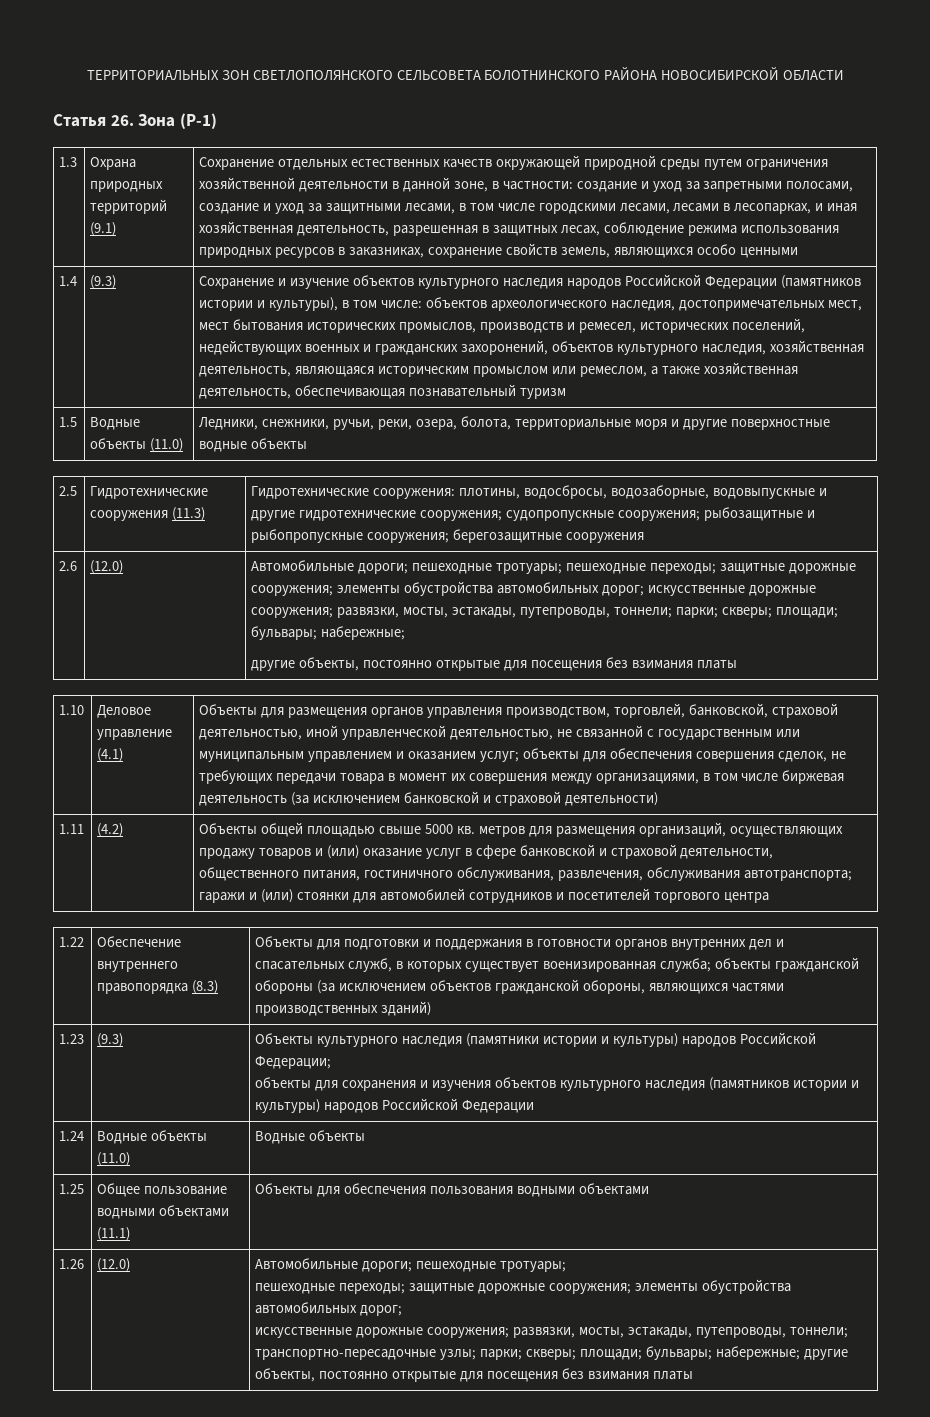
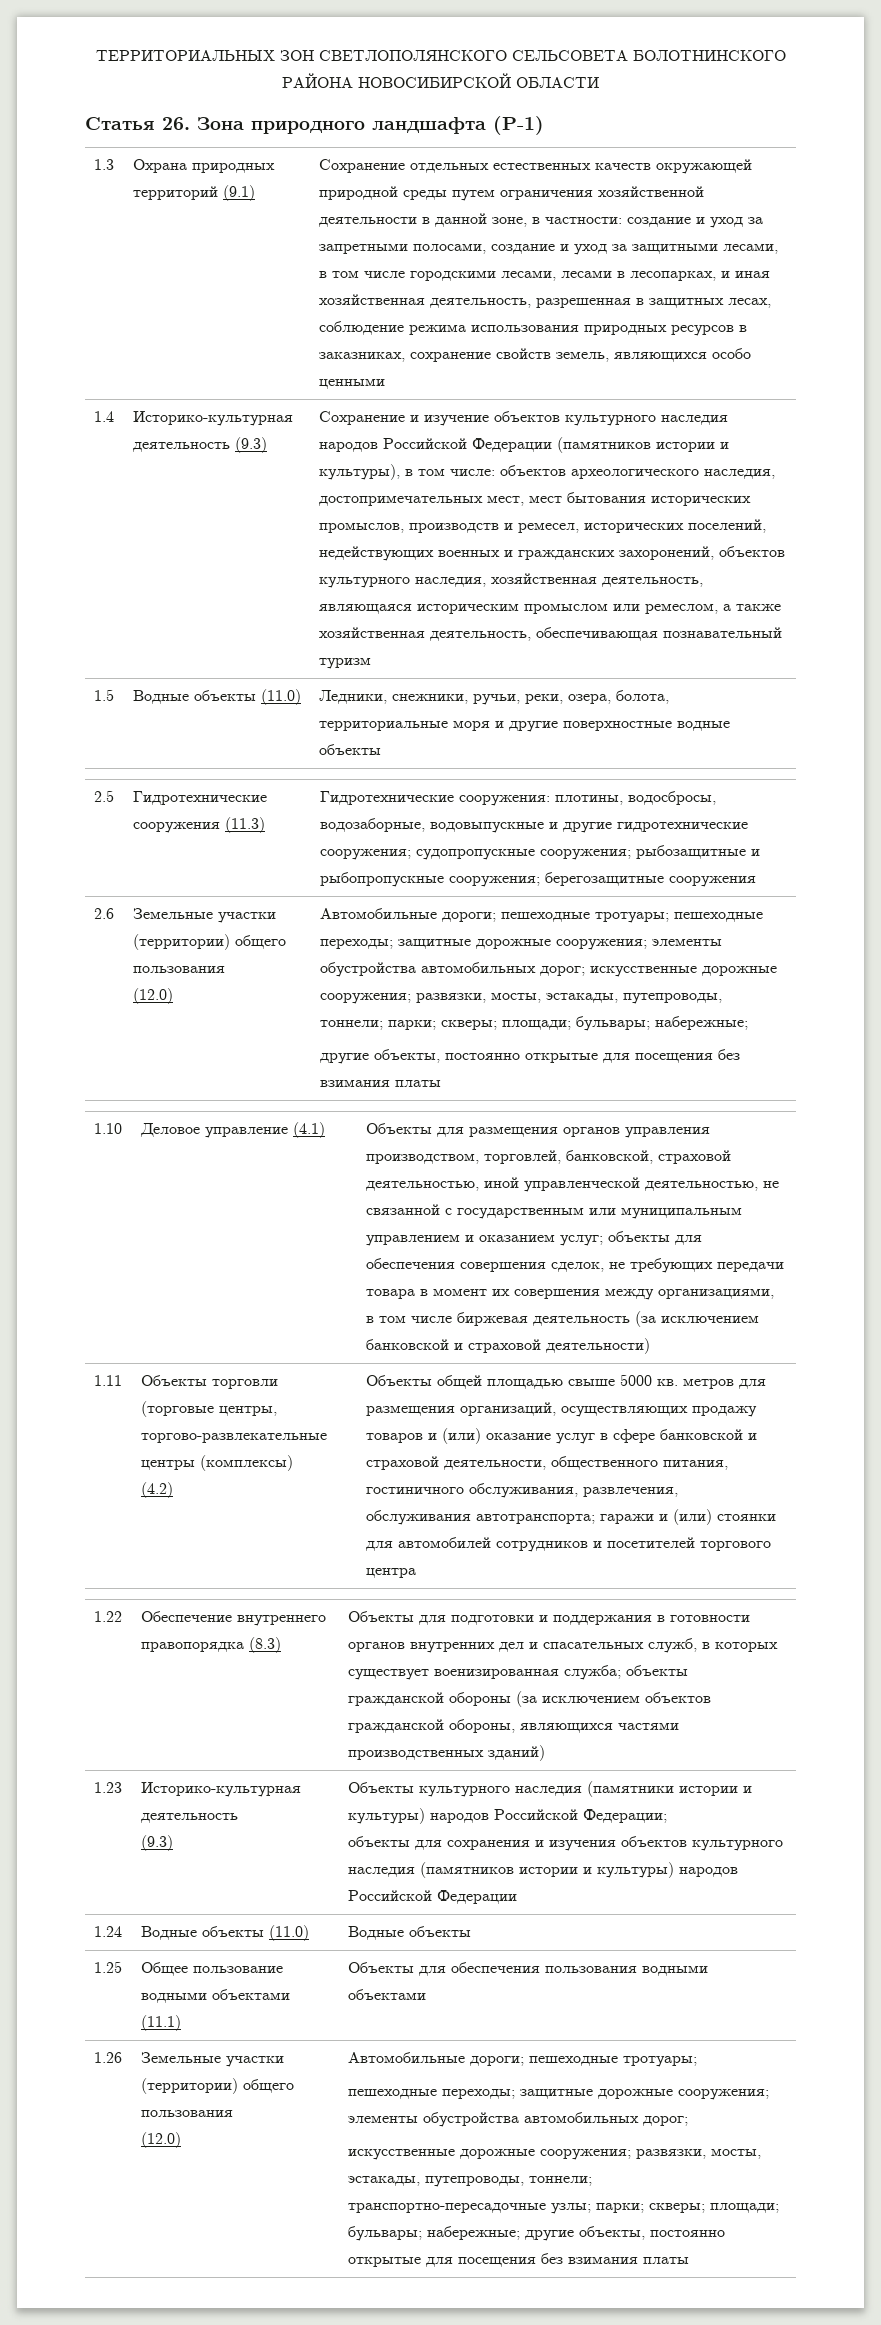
- Статья 26. Зона (Р-1)
+ Статья 26. Зона природного ландшафта (Р-1)
- 1.4 | (9.3)
+ 1.4 | Историко-культурная деятельность (9.3)
- 2.6
+ 2.6 | Земельные участки (территории) общего пользования
+ Объекты торговли (торговые центры, торгово-развлекательные центры (комплексы)
- 1.23 | (9.3) | Объекты культурного наследия (памятники истории и культуры) народов Российской Федерации;
+ 1.23 | Историко-культурная деятельность
+ (9.3) | Объекты культурного наследия (памятники истории и культуры) народов Российской Федерации;
- 1.26
+ 1.26 | Земельные участки (территории) общего пользования

